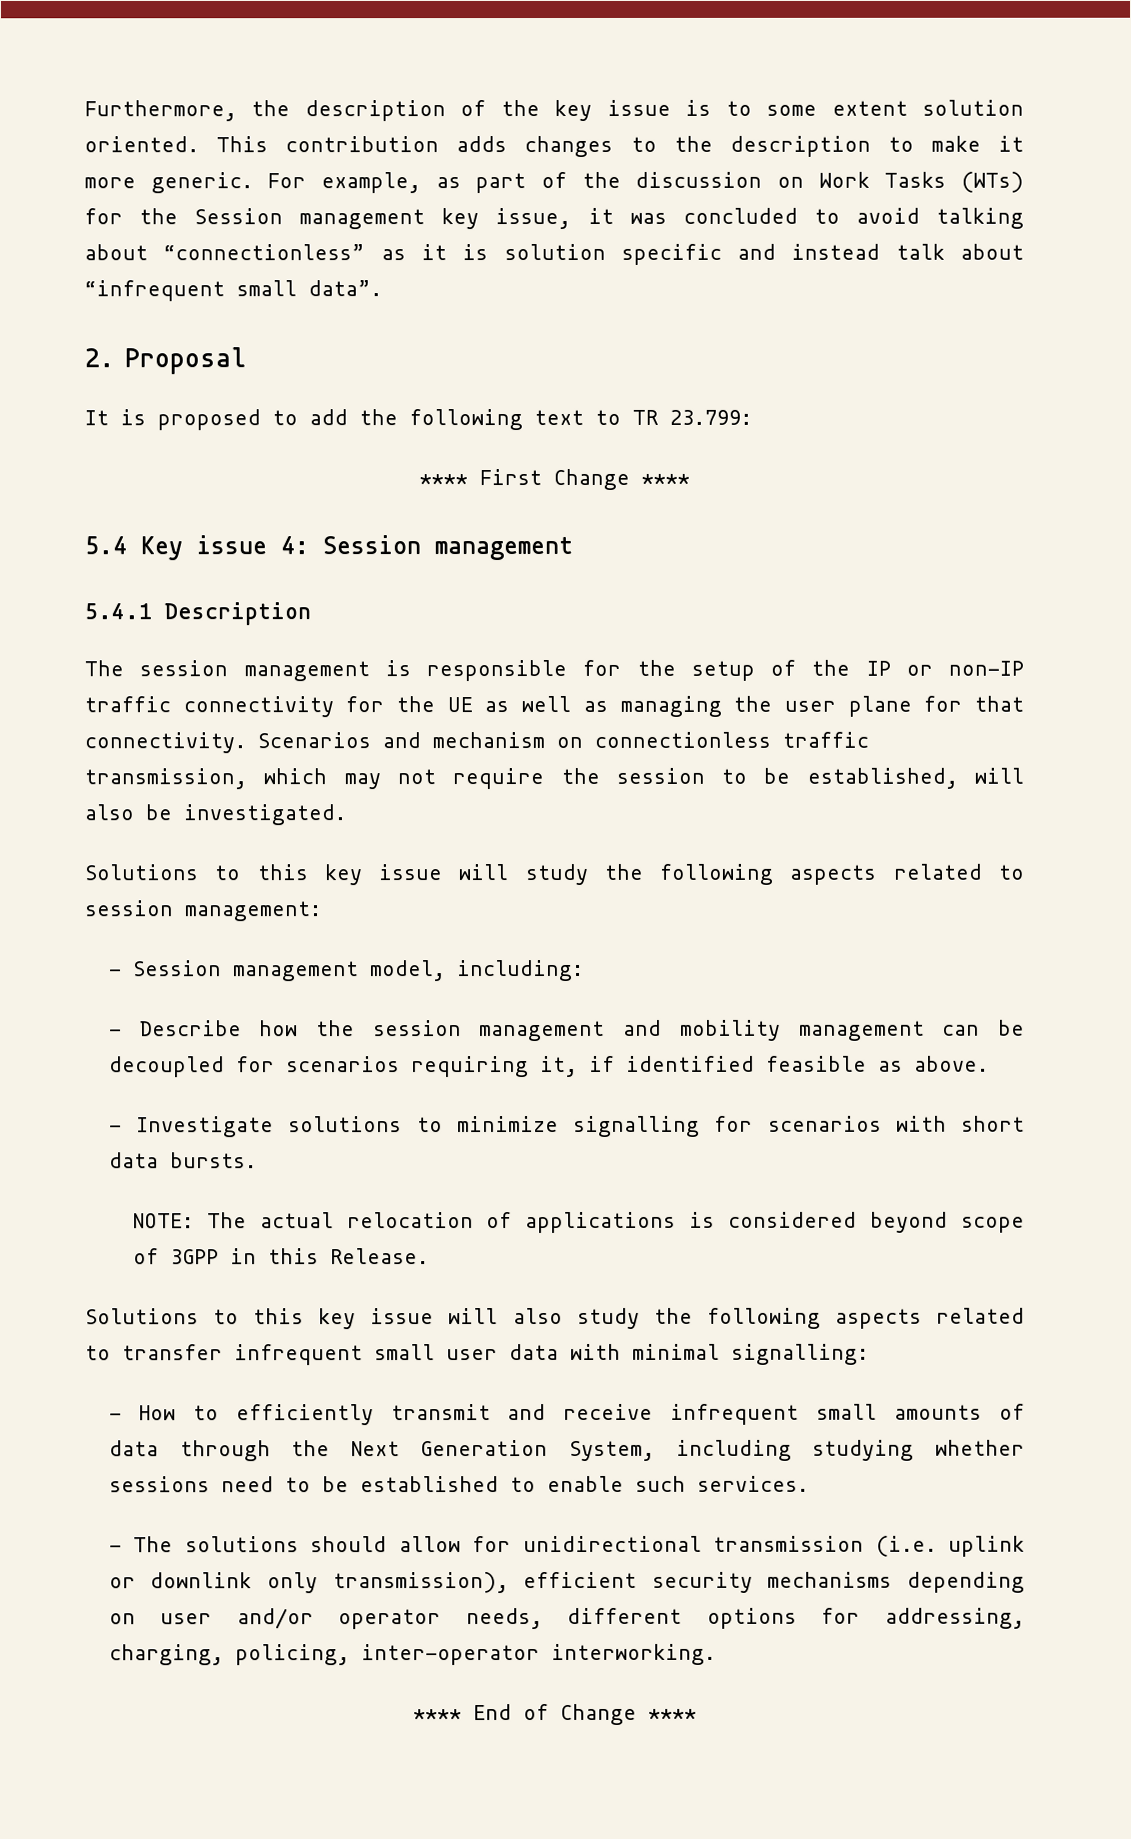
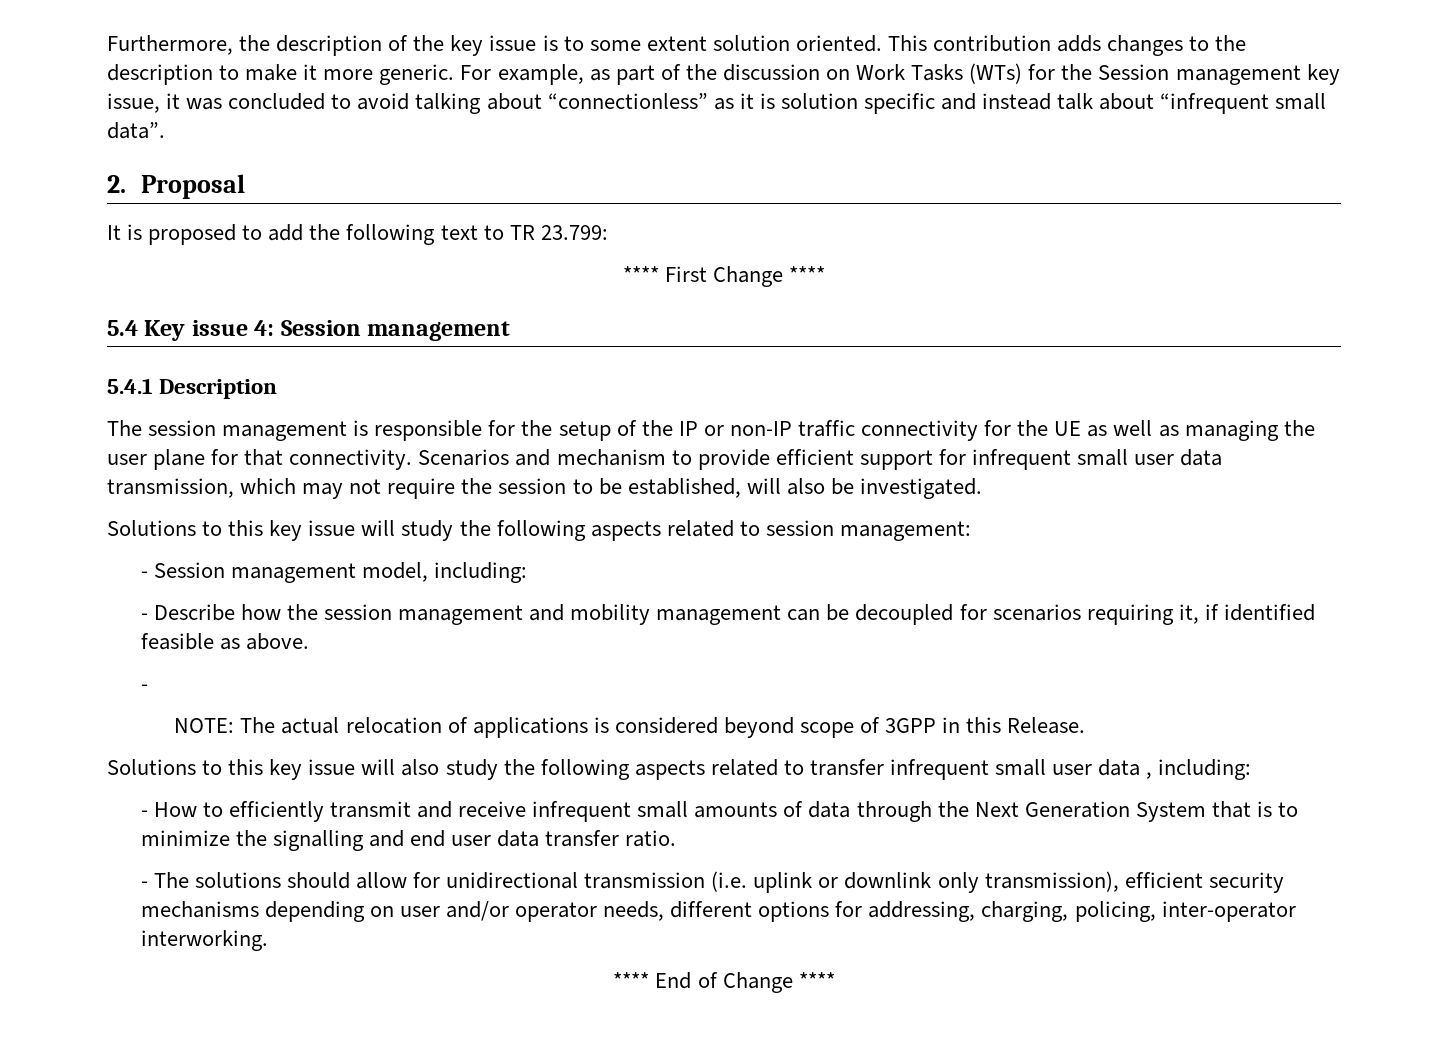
- Scenarios and mechanism on connectionless traffic transmission, which may not require the session to be established, will also be investigated.
+ Scenarios and mechanism to provide efficient support for infrequent small user data transmission, which may not require the session to be established, will also be investigated.
  - Describe how the session management and mobility management can be decoupled for scenarios requiring it, if identified feasible as above.
- - Investigate solutions to minimize signalling for scenarios with short data bursts.
+ -
- Solutions to this key issue will also study the following aspects related to transfer infrequent small user data with minimal signalling:
+ Solutions to this key issue will also study the following aspects related to transfer infrequent small user data , including:
- - How to efficiently transmit and receive infrequent small amounts of data through the Next Generation System, including studying whether sessions need to be established to enable such services.
+ - How to efficiently transmit and receive infrequent small amounts of data through the Next Generation System that is to minimize the signalling and end user data transfer ratio.

